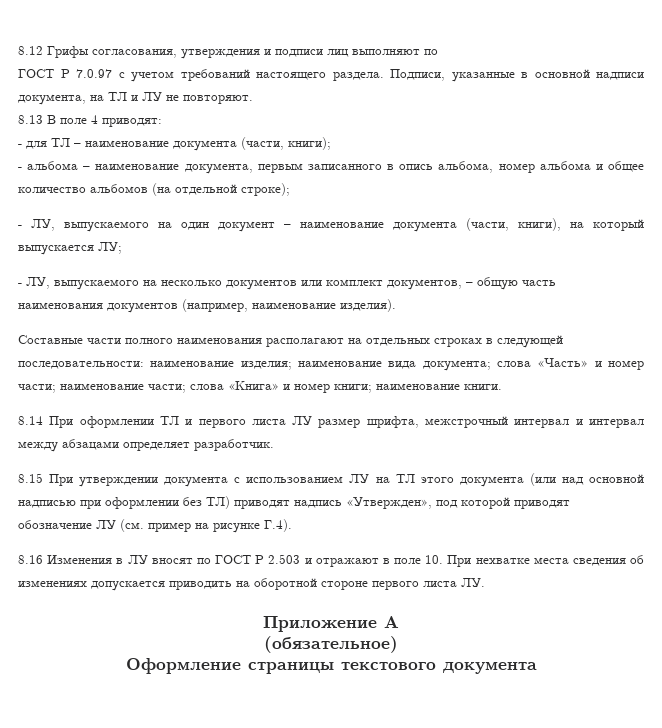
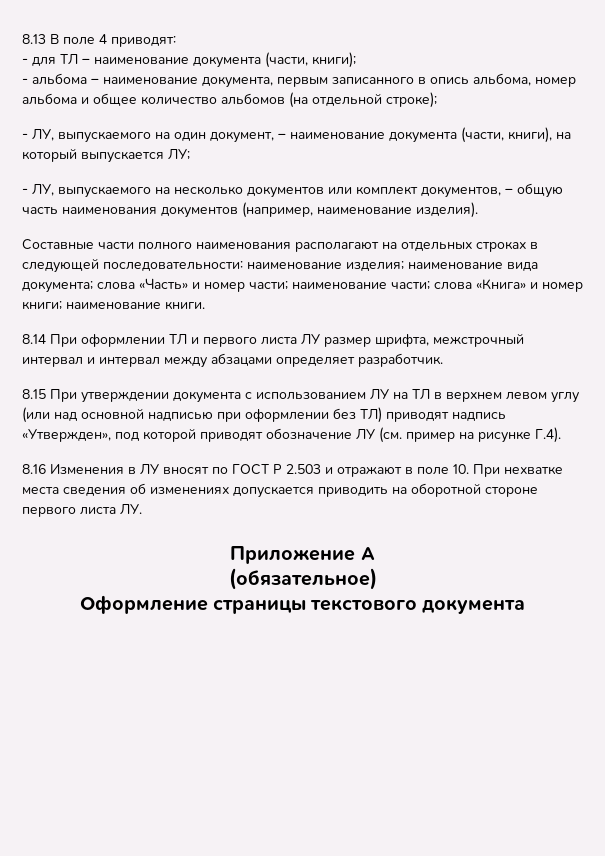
- 8.12 Грифы согласования, утверждения и подписи лиц выполняют по
- ГОСТ Р 7.0.97 с учетом требований настоящего раздела. Подписи, указанные в основной надписи документа, на ТЛ и ЛУ не повторяют.
- - ЛУ, выпускаемого на один документ – наименование документа (части, книги), на который выпускается ЛУ;
+ - ЛУ, выпускаемого на один документ, – наименование документа (части, книги), на который выпускается ЛУ;
- 8.15 При утверждении документа с использованием ЛУ на ТЛ этого документа (или над основной надписью при оформлении без ТЛ) приводят надпись «Утвержден», под которой приводят обозначение ЛУ (см. пример на рисунке Г.4).
+ 8.15 При утверждении документа с использованием ЛУ на ТЛ в верхнем левом углу (или над основной надписью при оформлении без ТЛ) приводят надпись «Утвержден», под которой приводят обозначение ЛУ (см. пример на рисунке Г.4).

